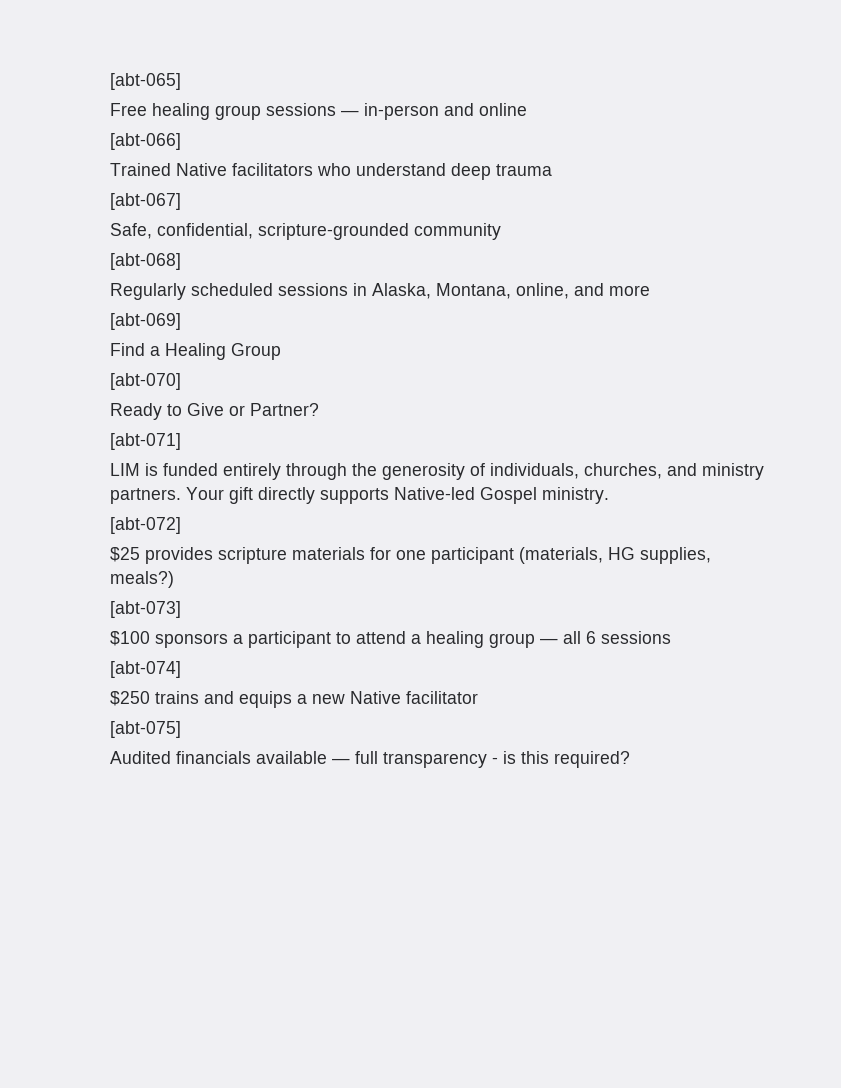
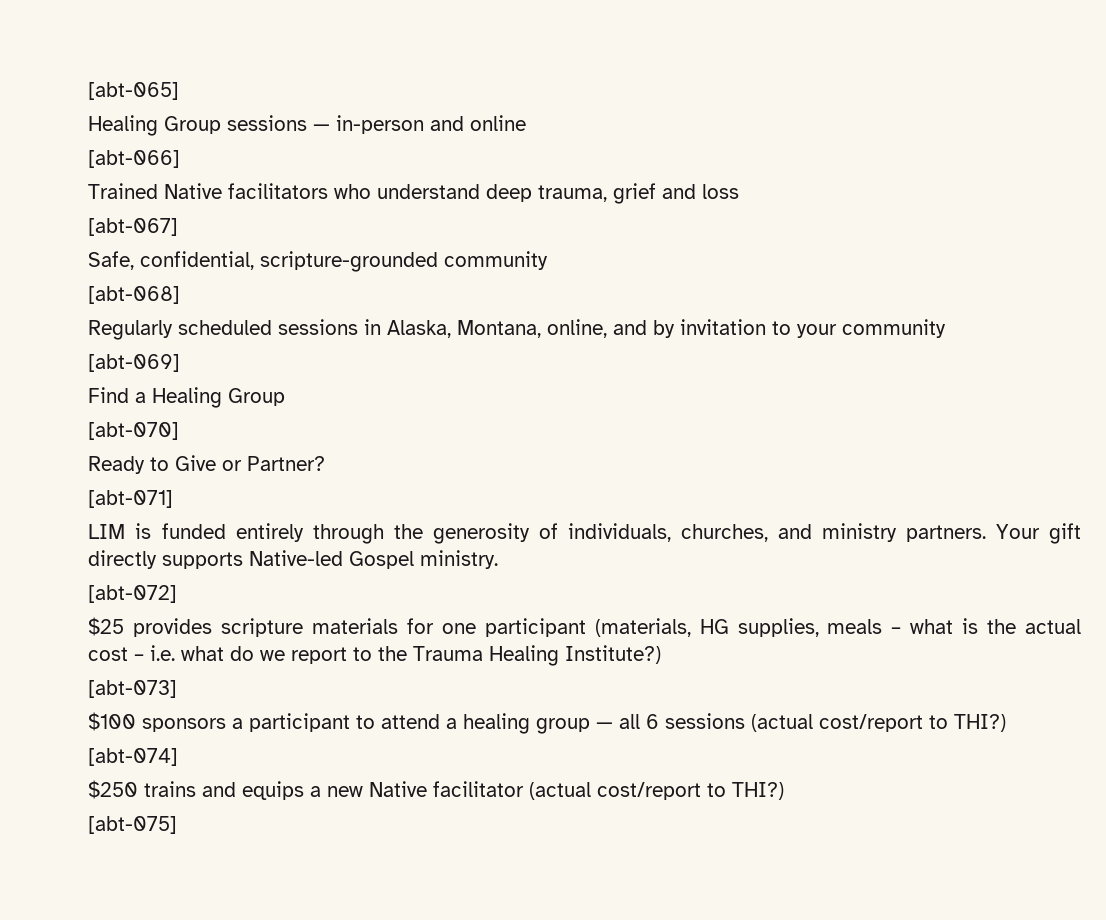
- Free healing group sessions — in-person and online
+ Healing Group sessions — in-person and online
- Trained Native facilitators who understand deep trauma
+ Trained Native facilitators who understand deep trauma, grief and loss
- Regularly scheduled sessions in Alaska, Montana, online, and more
+ Regularly scheduled sessions in Alaska, Montana, online, and by invitation to your community
- $25 provides scripture materials for one participant (materials, HG supplies, meals?)
+ $25 provides scripture materials for one participant (materials, HG supplies, meals – what is the actual cost – i.e. what do we report to the Trauma Healing Institute?)
- $100 sponsors a participant to attend a healing group — all 6 sessions
+ $100 sponsors a participant to attend a healing group — all 6 sessions (actual cost/report to THI?)
- $250 trains and equips a new Native facilitator
+ $250 trains and equips a new Native facilitator (actual cost/report to THI?)
  [abt-075]
- Audited financials available — full transparency - is this required?

